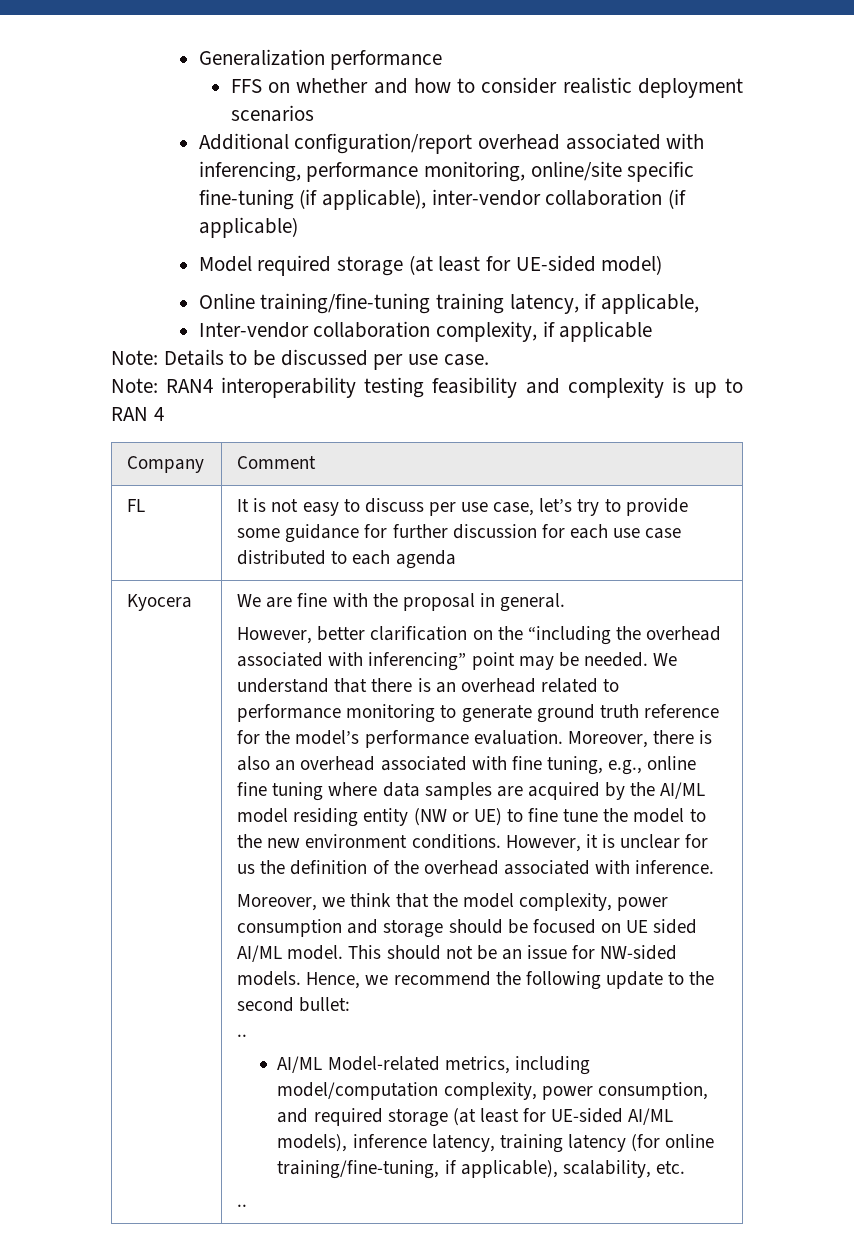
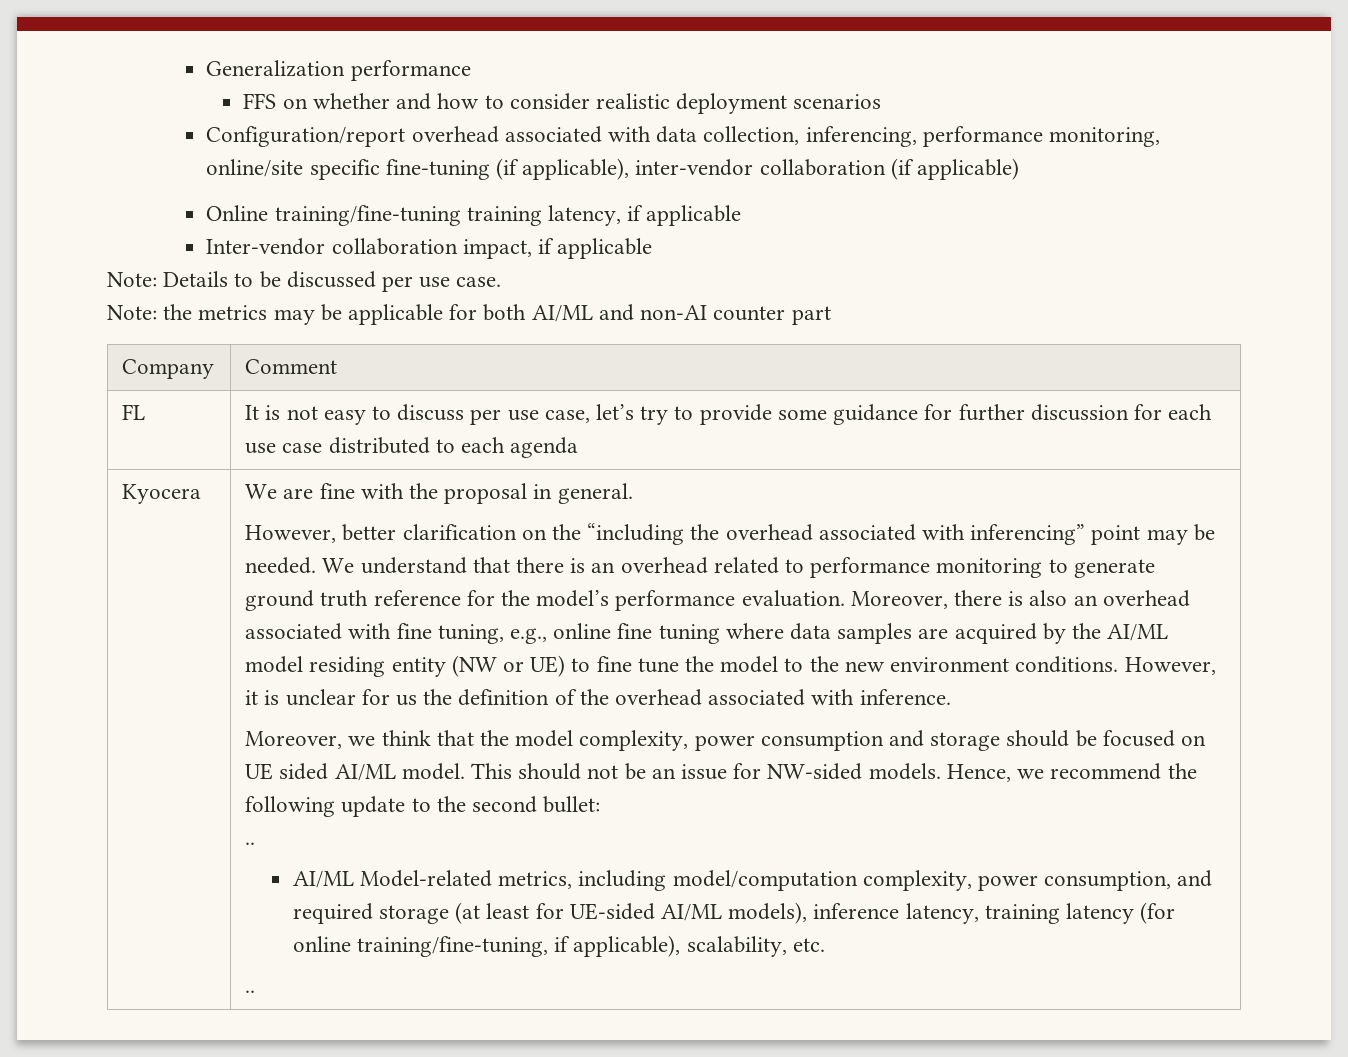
- Additional configuration/report overhead associated with inferencing, performance monitoring, online/site specific fine-tuning (if applicable), inter-vendor collaboration (if applicable)
+ Configuration/report overhead associated with data collection, inferencing, performance monitoring, online/site specific fine-tuning (if applicable), inter-vendor collaboration (if applicable)
- Model required storage (at least for UE-sided model)
- Online training/fine-tuning training latency, if applicable,
+ Online training/fine-tuning training latency, if applicable
- Inter-vendor collaboration complexity, if applicable
+ Inter-vendor collaboration impact, if applicable
- Note: RAN4 interoperability testing feasibility and complexity is up to RAN 4
+ Note: the metrics may be applicable for both AI/ML and non-AI counter part

